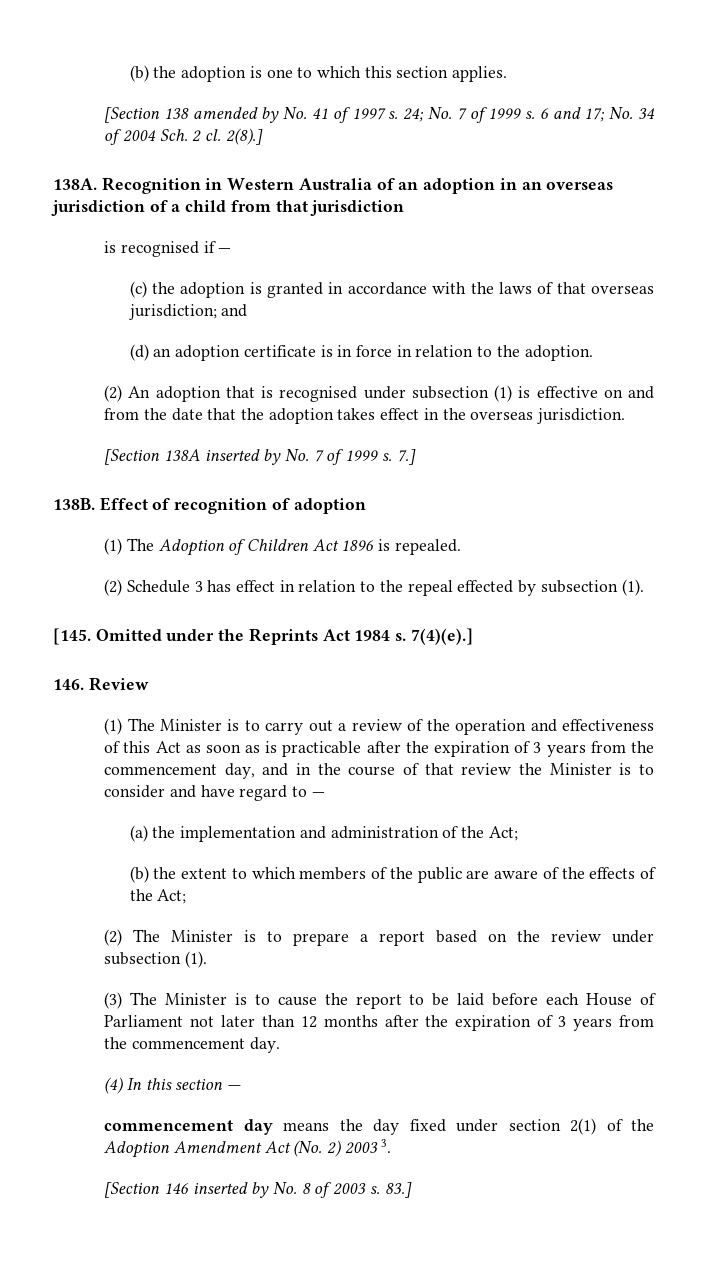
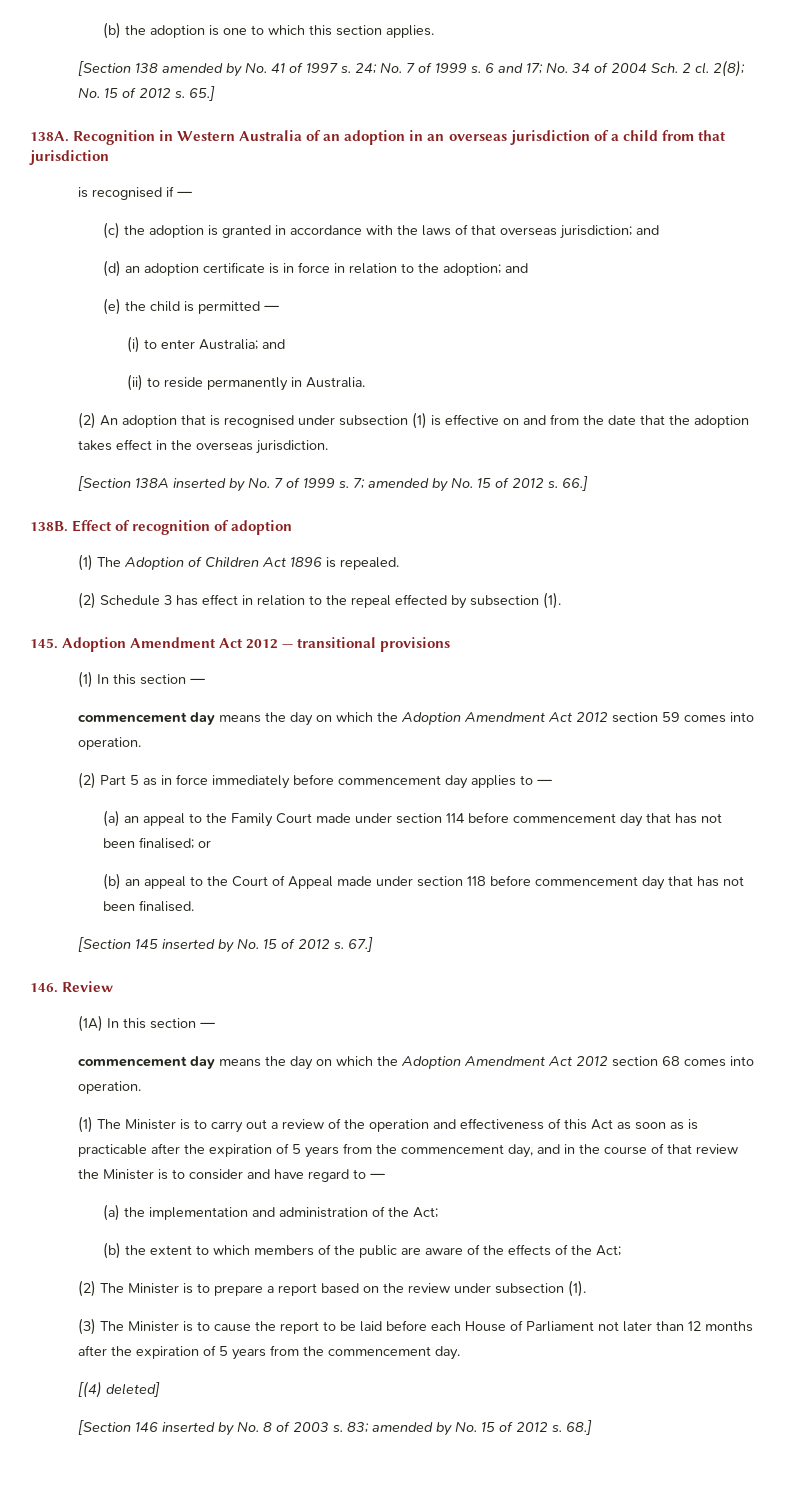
- 2(8).]
+ 2(8); No. 15 of 2012 s. 65.]
- (d) an adoption certificate is in force in relation to the adoption.
+ (d) an adoption certificate is in force in relation to the adoption; and
+ (e) the child is permitted —
+ (i) to enter Australia; and
+ (ii) to reside permanently in Australia.
- 7.]
+ 7; amended by No. 15 of 2012 s. 66.]
- [145. Omitted under the Reprints Act 1984 s. 7(4)(e).]
+ 145. Adoption Amendment Act 2012 — transitional provisions
+ (1) In this section —
+ commencement day means the day on which the Adoption Amendment Act 2012 section 59 comes into operation.
+ (2) Part 5 as in force immediately before commencement day applies to —
+ (a) an appeal to the Family Court made under section 114 before commencement day that has not been finalised; or
+ (b) an appeal to the Court of Appeal made under section 118 before commencement day that has not been finalised.
+ [Section 145 inserted by No. 15 of 2012 s. 67.]
  146. Review
+ (1A) In this section —
+ commencement day means the day on which the Adoption Amendment Act 2012 section 68 comes into operation.
- (1) The Minister is to carry out a review of the operation and effectiveness of this Act as soon as is practicable after the expiration of 3 years from the commencement day, and in the course of that review the Minister is to consider and have regard to —
+ (1) The Minister is to carry out a review of the operation and effectiveness of this Act as soon as is practicable after the expiration of 5 years from the commencement day, and in the course of that review the Minister is to consider and have regard to —
- (3) The Minister is to cause the report to be laid before each House of Parliament not later than 12 months after the expiration of 3 years from the commencement day.
+ (3) The Minister is to cause the report to be laid before each House of Parliament not later than 12 months after the expiration of 5 years from the commencement day.
- (4) In this section —
- commencement day means the day fixed under section 2(1) of the Adoption Amendment Act (No. 2) 2003 3.
+ [(4) deleted]
- 83.]
+ 83; amended by No. 15 of 2012 s. 68.]

